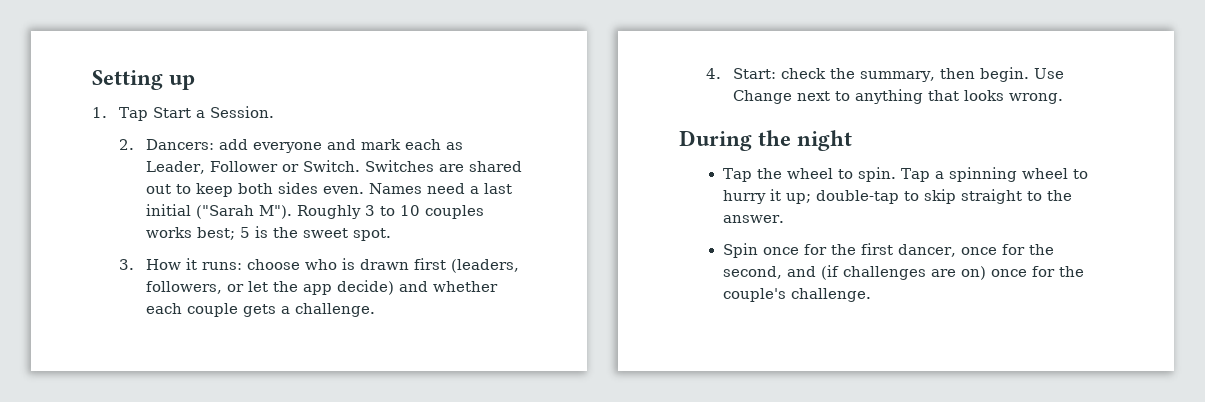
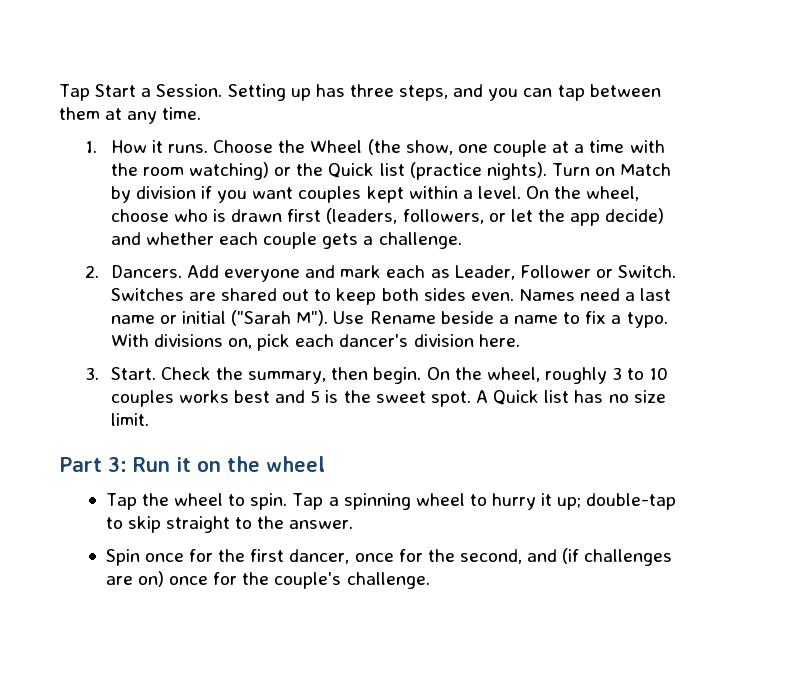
- Setting up
- 1. Tap Start a Session.
- 2. Dancers: add everyone and mark each as Leader, Follower or Switch.
+ Tap Start a Session. Setting up has three steps, and you can tap between them at any time.
+ 1. How it runs. Choose the Wheel (the show, one couple at a time with the room watching) or the Quick list (practice nights). Turn on Match by division if you want couples kept within a level. On the wheel, choose who is drawn first (leaders, followers, or let the app decide) and whether each couple gets a challenge.
+ 2. Dancers. Add everyone and mark each as Leader, Follower or Switch.
- Names need a last initial ("Sarah M"). Roughly 3 to 10 couples works best; 5 is the sweet spot.
- 3. How it runs: choose who is drawn first (leaders, followers, or let the app decide) and whether each couple gets a challenge.
- 4. Start: check the summary, then begin. Use Change next to anything that looks wrong.
- During the night
+ Names need a last name or initial ("Sarah M"). Use Rename beside a name to fix a typo. With divisions on, pick each dancer's division here.
+ 3. Start. Check the summary, then begin. On the wheel, roughly 3 to 10 couples works best and 5 is the sweet spot. A Quick list has no size limit.
+ Part 3: Run it on the wheel

